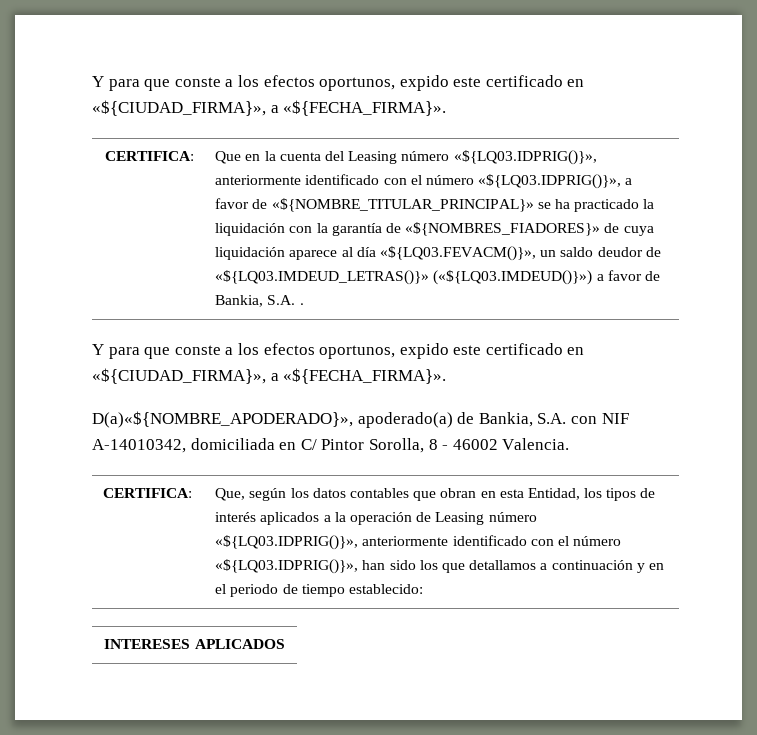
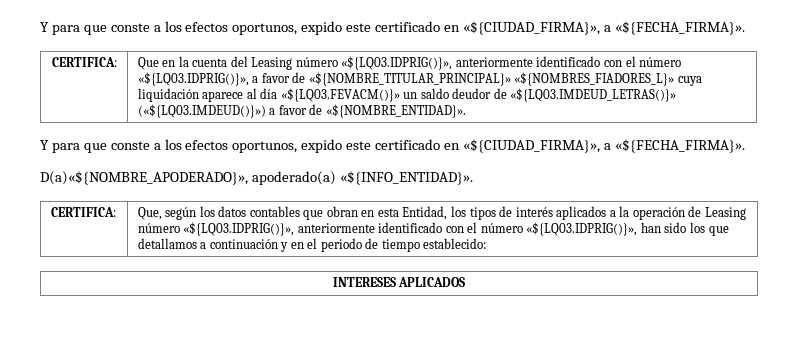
- Que en la cuenta del Leasing número «${LQ03.IDPRIG()}», anteriormente identificado con el número «${LQ03.IDPRIG()}», a favor de «${NOMBRE_TITULAR_PRINCIPAL}» se ha practicado la liquidación con la garantía de «${NOMBRES_FIADORES}» de cuya liquidación aparece al día «${LQ03.FEVACM()}», un saldo deudor de «${LQ03.IMDEUD_LETRAS()}» («${LQ03.IMDEUD()}») a favor de Bankia, S.A. .
+ Que en la cuenta del Leasing número «${LQ03.IDPRIG()}», anteriormente identificado con el número «${LQ03.IDPRIG()}», a favor de «${NOMBRE_TITULAR_PRINCIPAL}» «${NOMBRES_FIADORES_L}» cuya liquidación aparece al día «${LQ03.FEVACM()}» un saldo deudor de «${LQ03.IMDEUD_LETRAS()}» («${LQ03.IMDEUD()}») a favor de «${NOMBRE_ENTIDAD}».
- D(a)«${NOMBRE_APODERADO}», apoderado(a) de Bankia, S.A. con NIF A‑14010342, domiciliada en C/ Pintor Sorolla, 8 - 46002 Valencia.
+ D(a)«${NOMBRE_APODERADO}», apoderado(a) «${INFO_ENTIDAD}».

